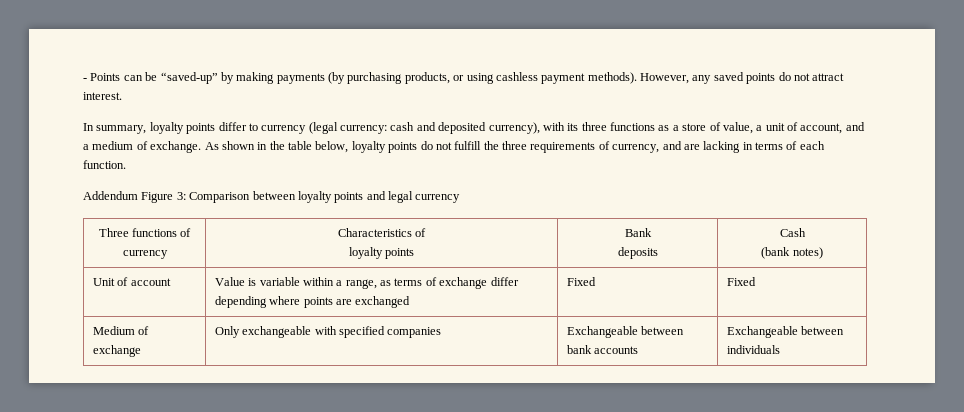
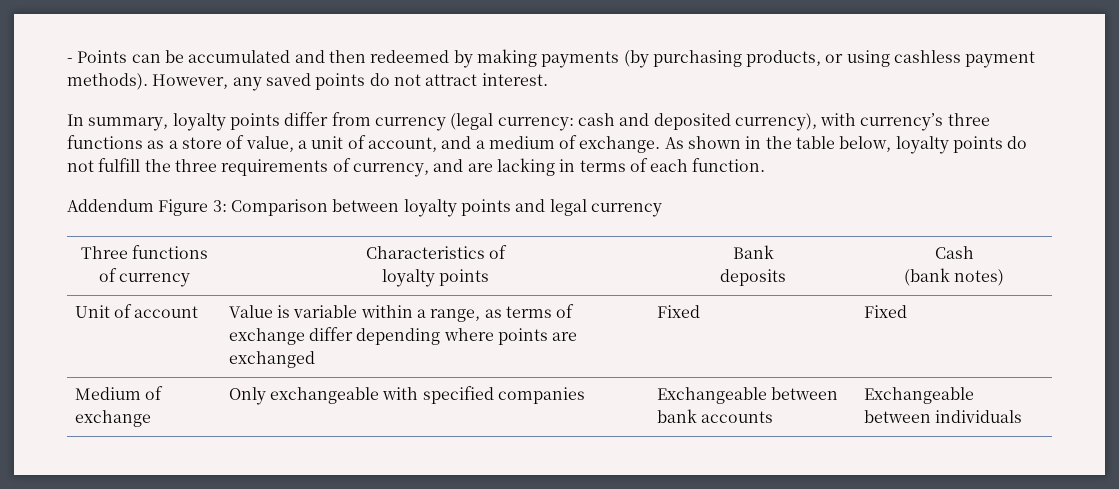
- - Points can be “saved-up” by making payments (by purchasing products, or using cashless payment methods).
+ - Points can be accumulated and then redeemed by making payments (by purchasing products, or using cashless payment methods).
- In summary, loyalty points differ to currency (legal currency: cash and deposited currency), with its three functions as a store of value, a unit of account, and a medium of exchange.
+ In summary, loyalty points differ from currency (legal currency: cash and deposited currency), with currency’s three functions as a store of value, a unit of account, and a medium of exchange.

